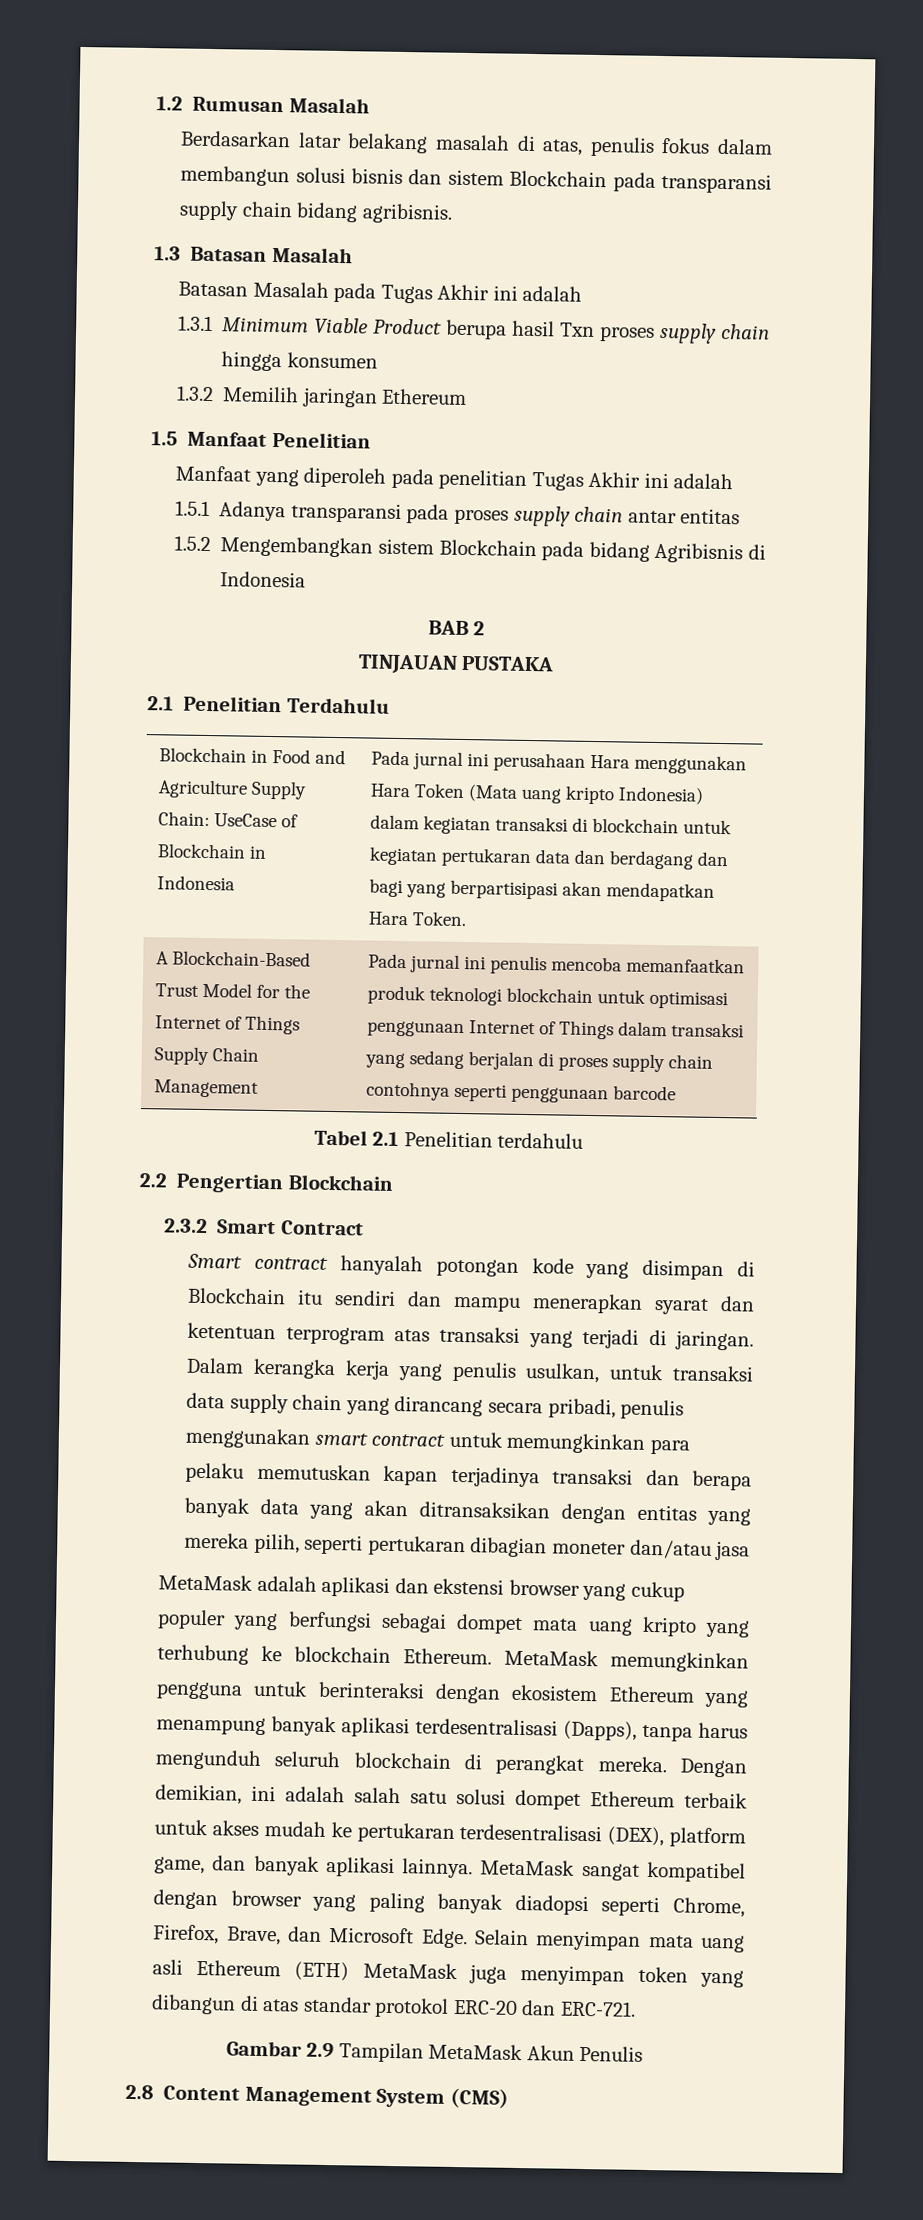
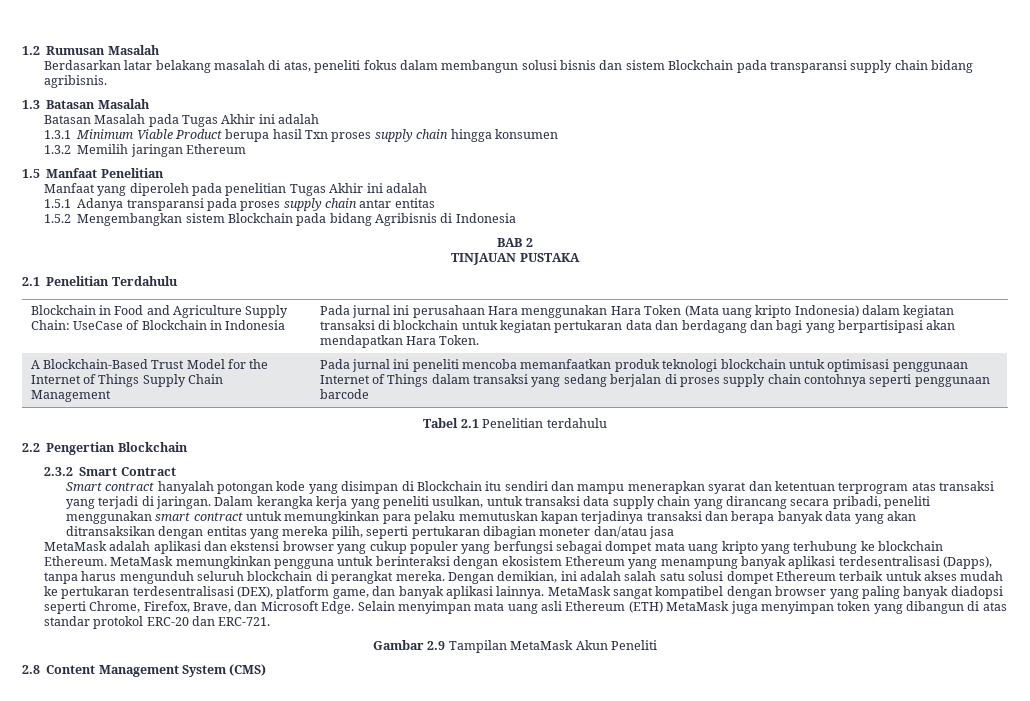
- Berdasarkan latar belakang masalah di atas, penulis fokus dalam membangun solusi bisnis dan sistem Blockchain pada transparansi supply chain bidang agribisnis.
+ Berdasarkan latar belakang masalah di atas, peneliti fokus dalam membangun solusi bisnis dan sistem Blockchain pada transparansi supply chain bidang agribisnis.
- A Blockchain-Based Trust Model for the Internet of Things Supply Chain Management | Pada jurnal ini penulis mencoba memanfaatkan produk teknologi blockchain untuk optimisasi penggunaan Internet of Things dalam transaksi yang sedang berjalan di proses supply chain contohnya seperti penggunaan barcode
+ A Blockchain-Based Trust Model for the Internet of Things Supply Chain Management | Pada jurnal ini peneliti mencoba memanfaatkan produk teknologi blockchain untuk optimisasi penggunaan Internet of Things dalam transaksi yang sedang berjalan di proses supply chain contohnya seperti penggunaan barcode
- Dalam kerangka kerja yang penulis usulkan, untuk transaksi data supply chain yang dirancang secara pribadi, penulis menggunakan smart contract untuk memungkinkan para pelaku memutuskan kapan terjadinya transaksi dan berapa banyak data yang akan ditransaksikan dengan entitas yang mereka pilih, seperti pertukaran dibagian moneter dan/atau jasa
+ Dalam kerangka kerja yang peneliti usulkan, untuk transaksi data supply chain yang dirancang secara pribadi, peneliti menggunakan smart contract untuk memungkinkan para pelaku memutuskan kapan terjadinya transaksi dan berapa banyak data yang akan ditransaksikan dengan entitas yang mereka pilih, seperti pertukaran dibagian moneter dan/atau jasa
- Gambar 2.9 Tampilan MetaMask Akun Penulis
+ Gambar 2.9 Tampilan MetaMask Akun Peneliti

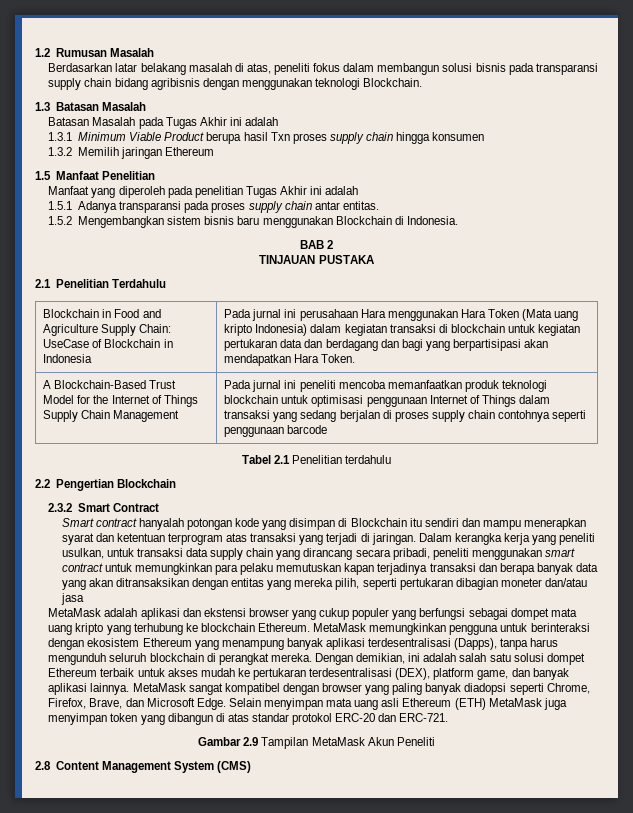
- Berdasarkan latar belakang masalah di atas, peneliti fokus dalam membangun solusi bisnis dan sistem Blockchain pada transparansi supply chain bidang agribisnis.
+ Berdasarkan latar belakang masalah di atas, peneliti fokus dalam membangun solusi bisnis pada transparansi supply chain bidang agribisnis dengan menggunakan teknologi Blockchain.
- 1.5.1 Adanya transparansi pada proses supply chain antar entitas
+ 1.5.1 Adanya transparansi pada proses supply chain antar entitas.
- 1.5.2 Mengembangkan sistem Blockchain pada bidang Agribisnis di Indonesia
+ 1.5.2 Mengembangkan sistem bisnis baru menggunakan Blockchain di Indonesia.

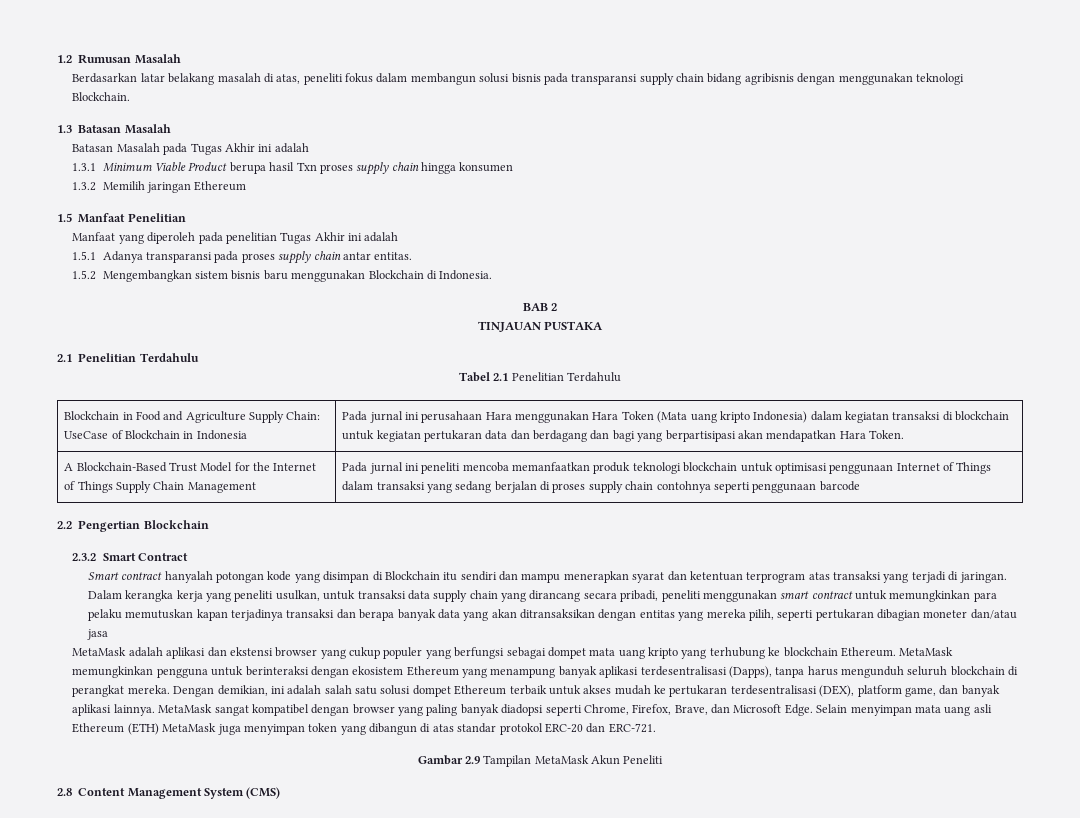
+ Tabel 2.1 Penelitian Terdahulu
- Tabel 2.1 Penelitian terdahulu

